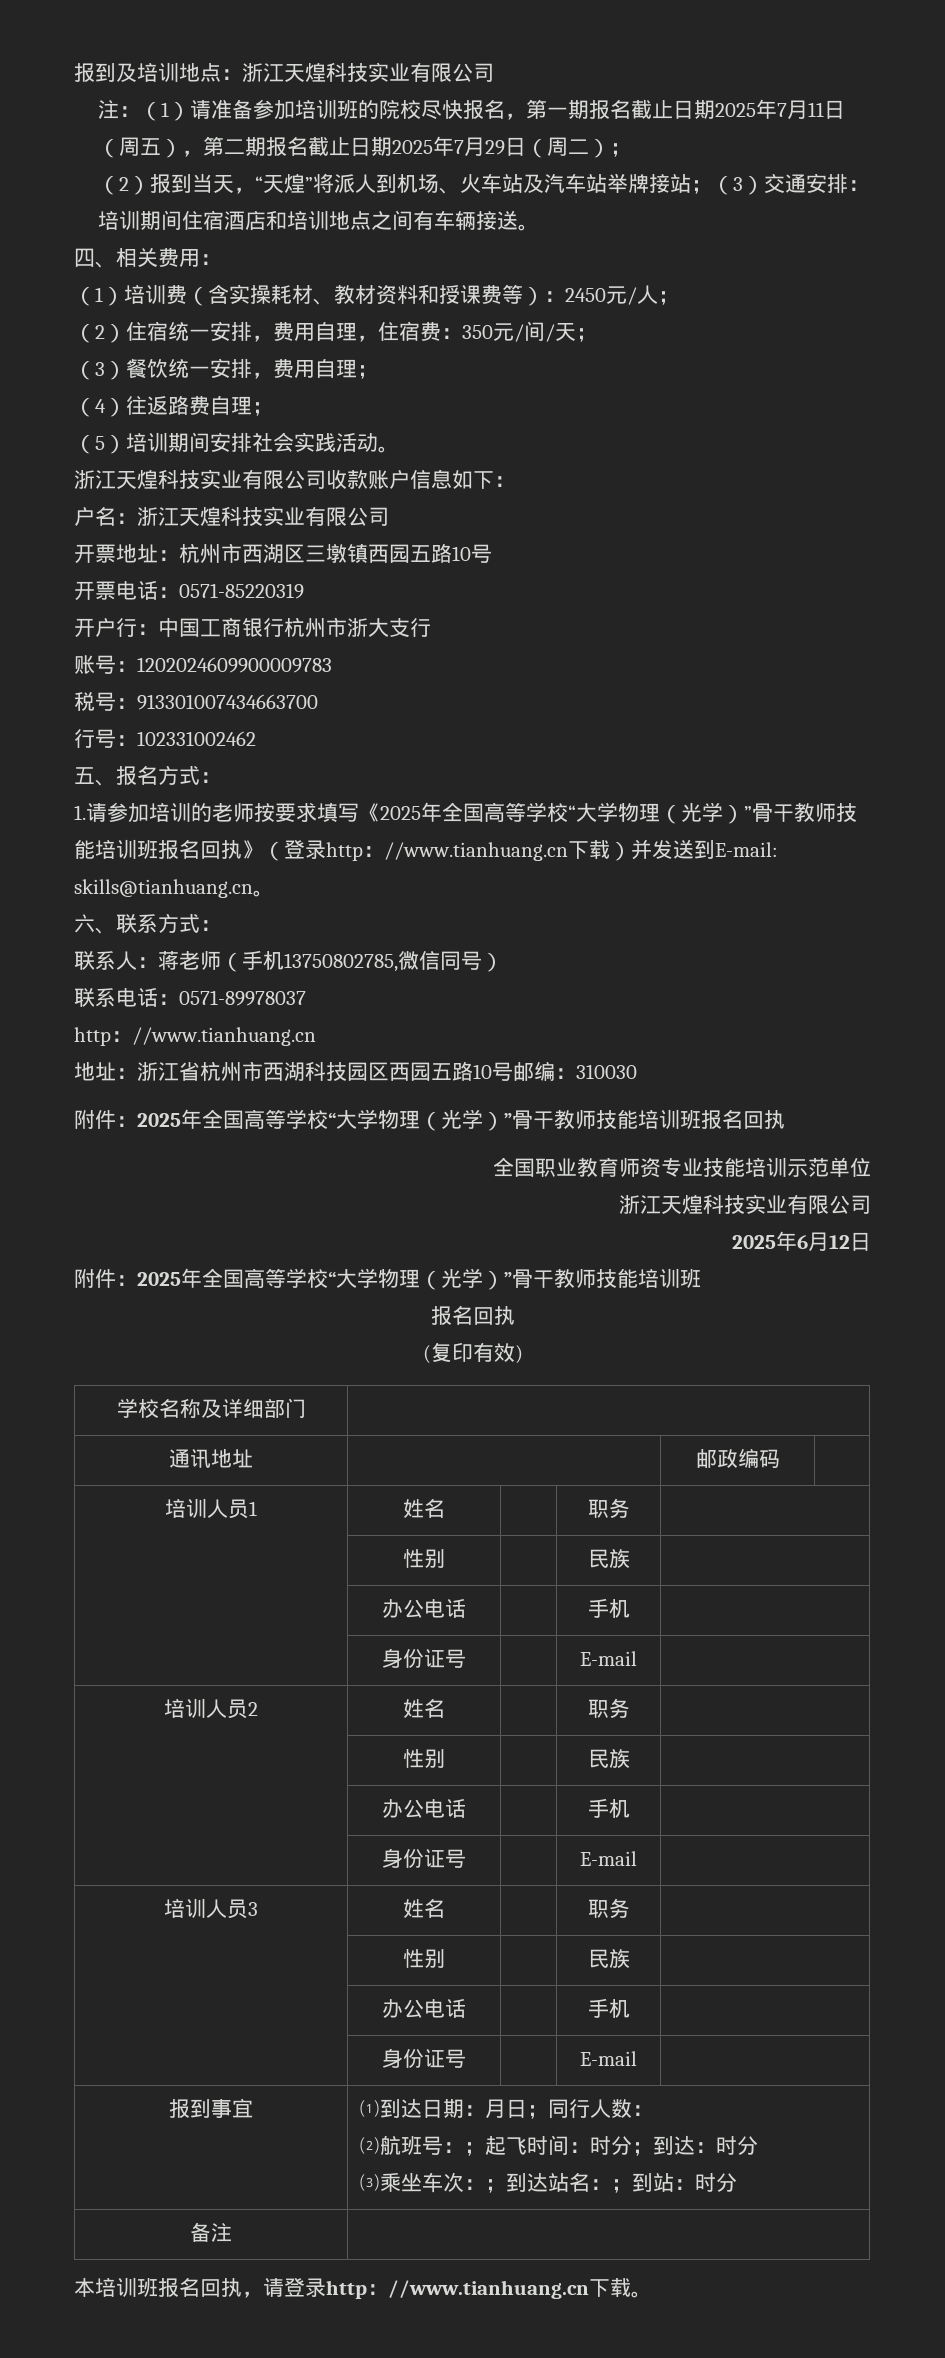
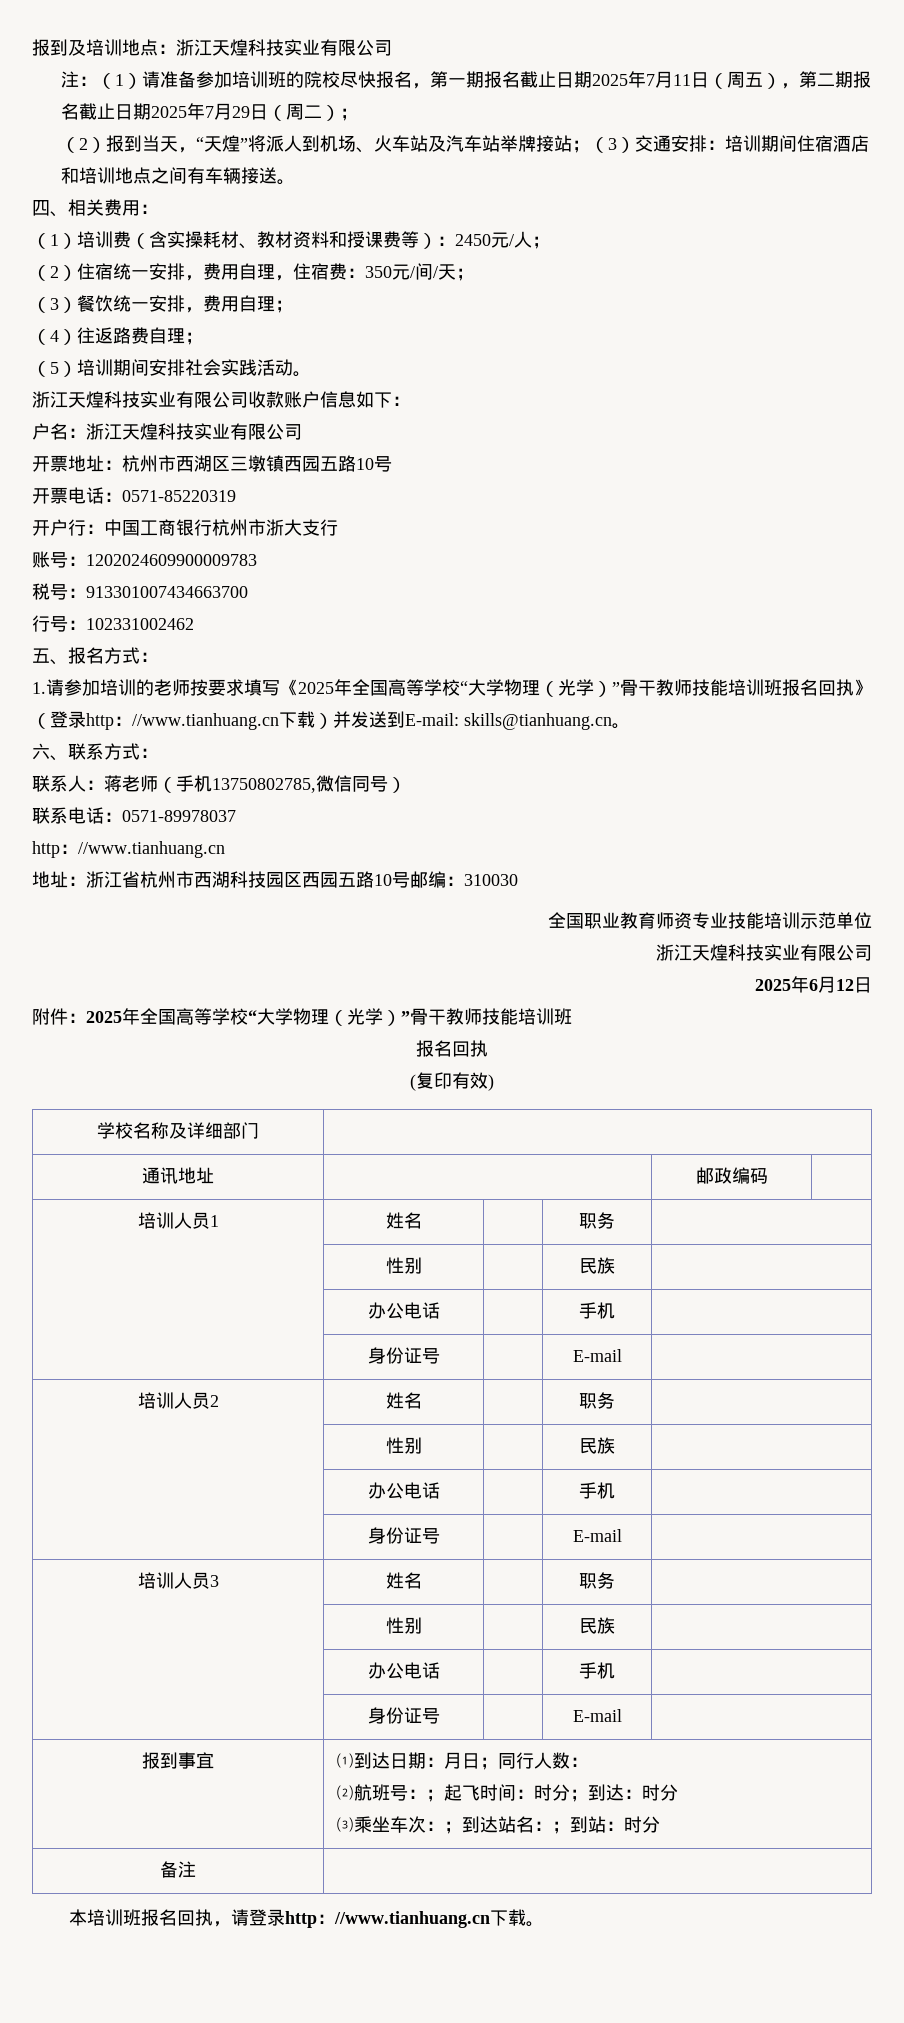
- 附件：2025年全国高等学校“大学物理（光学）”骨干教师技能培训班报名回执

